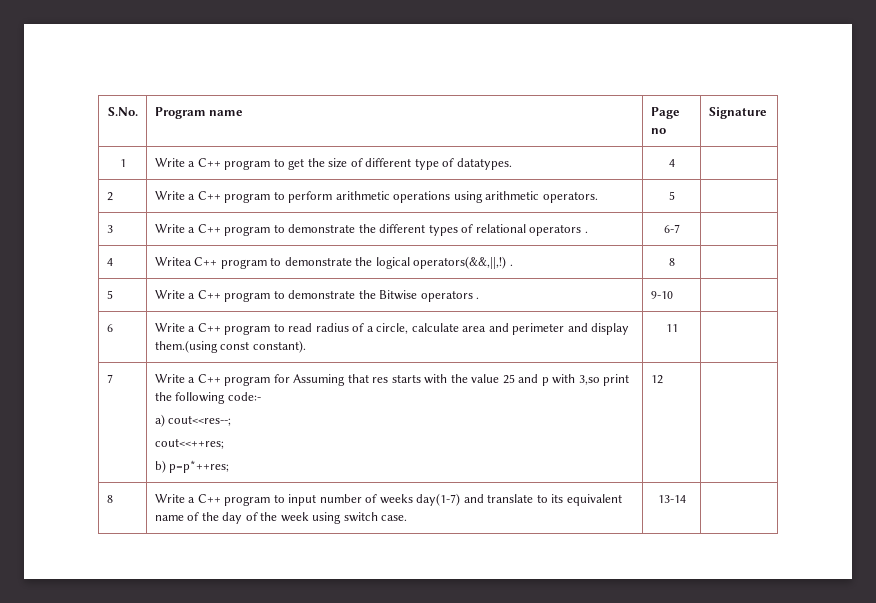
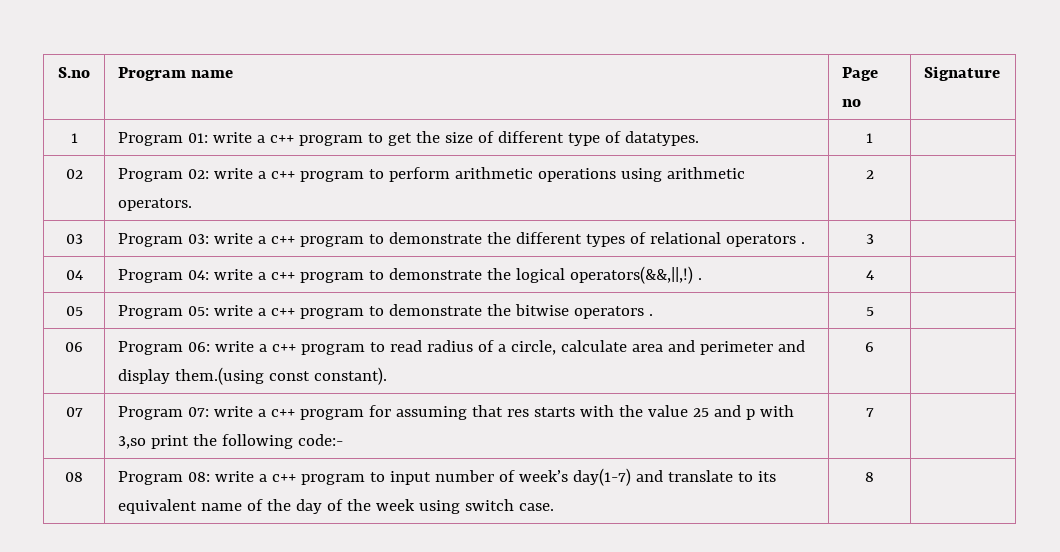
- S.No. | Program name | Page no | Signature
+ S.no | Program name | Page no | Signature
- 1 | Write a C++ program to get the size of different type of datatypes. | 4 |
- 2 | Write a C++ program to perform arithmetic operations using arithmetic operators. | 5 |
- 3 | Write a C++ program to demonstrate the different types of relational operators . | 6-7 |
- 4 | Writea C++ program to demonstrate the logical operators(&&,||,!) . | 8 |
- 5 | Write a C++ program to demonstrate the Bitwise operators . | 9-10 |
- 6 | Write a C++ program to read radius of a circle, calculate area and perimeter and display them.(using const constant). | 11 |
- 7 | Write a C++ program for Assuming that res starts with the value 25 and p with 3,so print the following code:-
- a) cout<<res--;
- cout<<++res;
- b) p=p*++res; | 12 |
- 8 | Write a C++ program to input number of weeks day(1-7) and translate to its equivalent name of the day of the week using switch case. | 13-14 |
+ 1 | Program 01: write a c++ program to get the size of different type of datatypes. | 1 |
+ 02 | Program 02: write a c++ program to perform arithmetic operations using arithmetic operators. | 2 |
+ 03 | Program 03: write a c++ program to demonstrate the different types of relational operators . | 3 |
+ 04 | Program 04: write a c++ program to demonstrate the logical operators(&&,||,!) . | 4 |
+ 05 | Program 05: write a c++ program to demonstrate the bitwise operators . | 5 |
+ 06 | Program 06: write a c++ program to read radius of a circle, calculate area and perimeter and display them.(using const constant). | 6 |
+ 07 | Program 07: write a c++ program for assuming that res starts with the value 25 and p with 3,so print the following code:- | 7 |
+ 08 | Program 08: write a c++ program to input number of week’s day(1-7) and translate to its equivalent name of the day of the week using switch case. | 8 |

